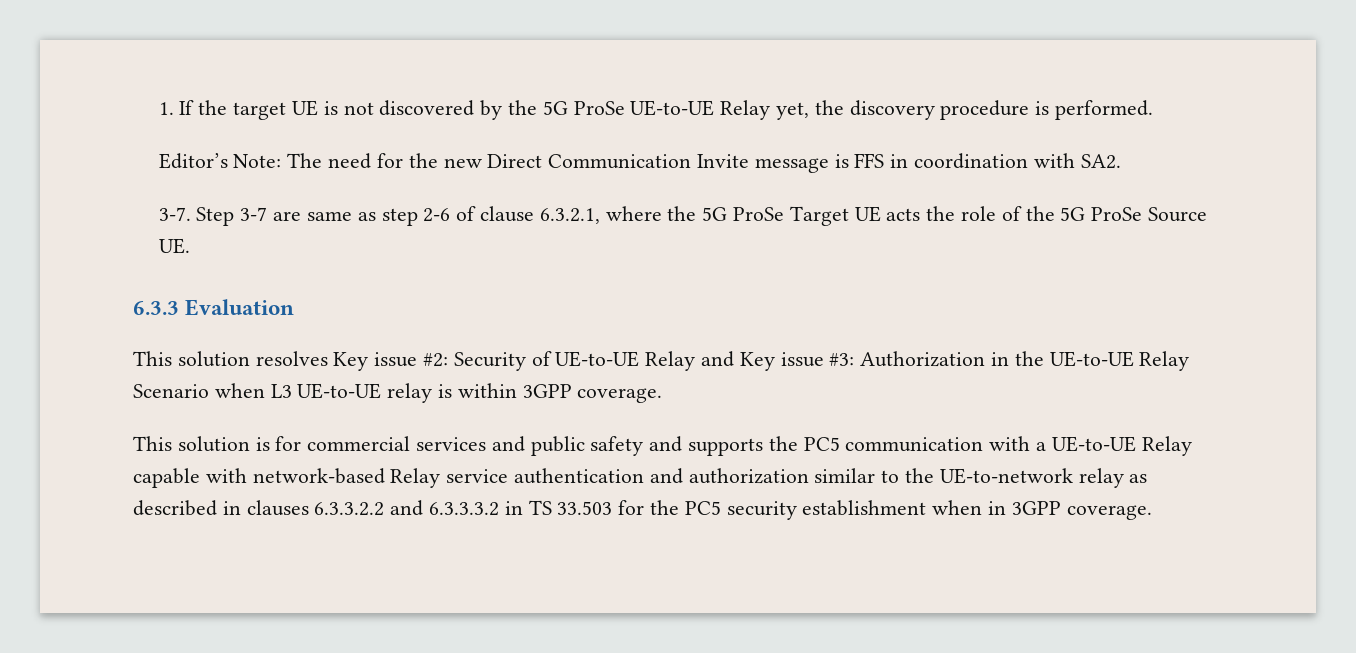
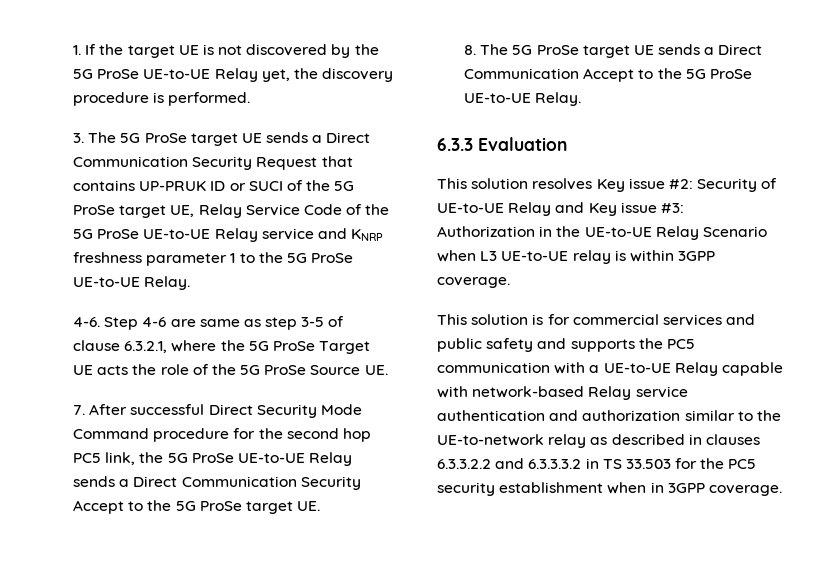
- Editor’s Note: The need for the new Direct Communication Invite message is FFS in coordination with SA2.
- 3-7. Step 3-7 are same as step 2-6 of clause 6.3.2.1, where the 5G ProSe Target UE acts the role of the 5G ProSe Source UE.
+ 3. The 5G ProSe target UE sends a Direct Communication Security Request that contains UP-PRUK ID or SUCI of the 5G ProSe target UE, Relay Service Code of the 5G ProSe UE-to-UE Relay service and KNRP freshness parameter 1 to the 5G ProSe UE-to-UE Relay.
+ 4-6. Step 4-6 are same as step 3-5 of clause 6.3.2.1, where the 5G ProSe Target UE acts the role of the 5G ProSe Source UE.
+ 7. After successful Direct Security Mode Command procedure for the second hop PC5 link, the 5G ProSe UE-to-UE Relay sends a Direct Communication Security Accept to the 5G ProSe target UE.
+ 8. The 5G ProSe target UE sends a Direct Communication Accept to the 5G ProSe UE-to-UE Relay.

